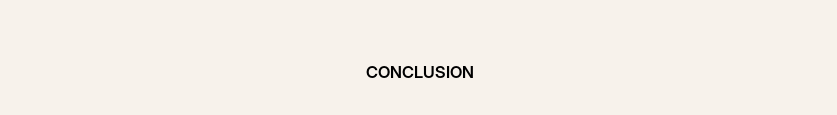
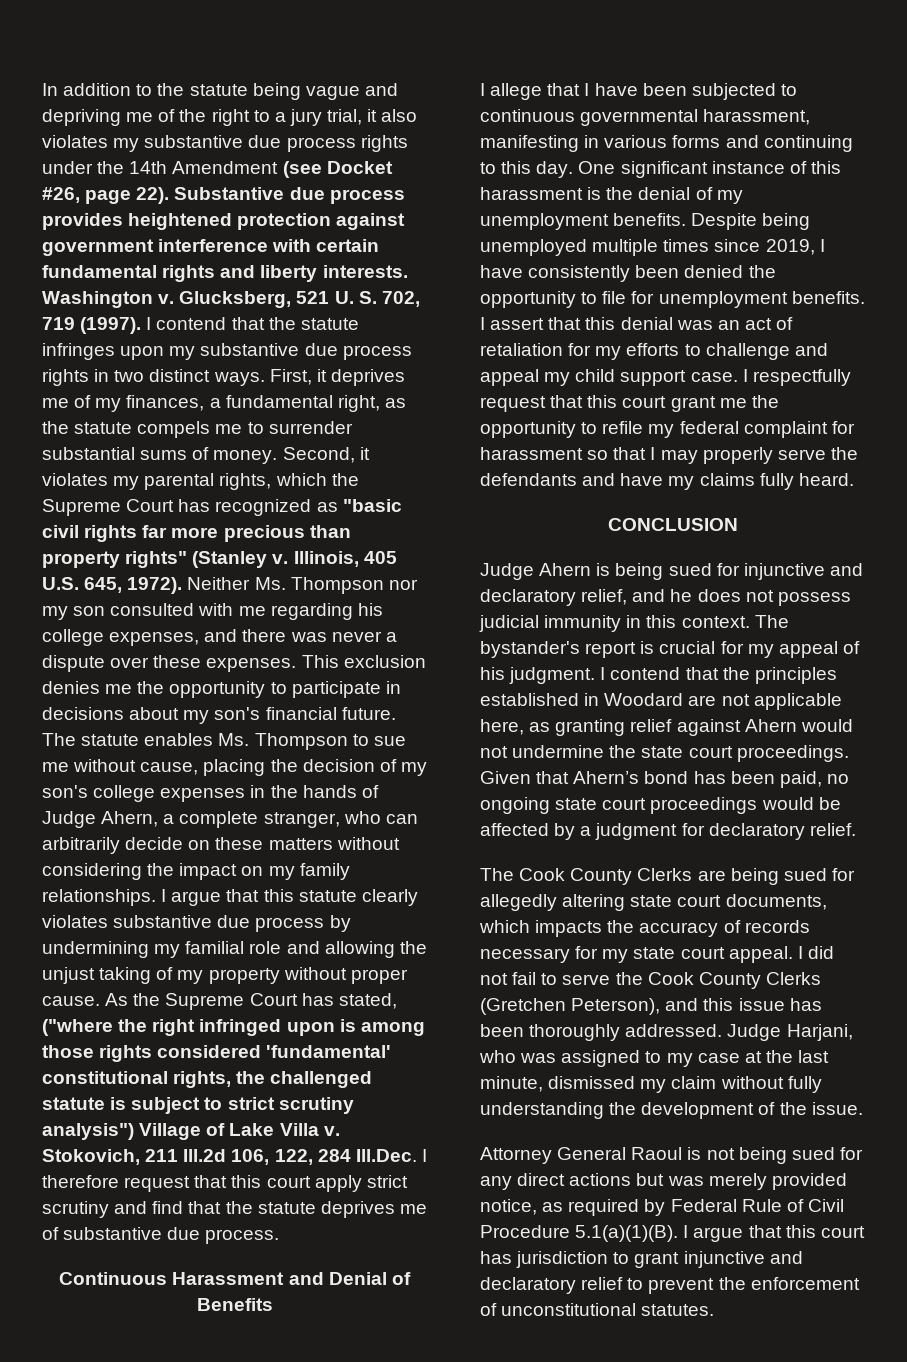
+ In addition to the statute being vague and depriving me of the right to a jury trial, it also violates my substantive due process rights under the 14th Amendment (see Docket #26, page 22). Substantive due process provides heightened protection against government interference with certain fundamental rights and liberty interests. Washington v. Glucksberg, 521 U. S. 702, 719 (1997). I contend that the statute infringes upon my substantive due process rights in two distinct ways. First, it deprives me of my finances, a fundamental right, as the statute compels me to surrender substantial sums of money. Second, it violates my parental rights, which the Supreme Court has recognized as "basic civil rights far more precious than property rights" (Stanley v. Illinois, 405 U.S. 645, 1972). Neither Ms. Thompson nor my son consulted with me regarding his college expenses, and there was never a dispute over these expenses. This exclusion denies me the opportunity to participate in decisions about my son's financial future. The statute enables Ms. Thompson to sue me without cause, placing the decision of my son's college expenses in the hands of Judge Ahern, a complete stranger, who can arbitrarily decide on these matters without considering the impact on my family relationships. I argue that this statute clearly violates substantive due process by undermining my familial role and allowing the unjust taking of my property without proper cause. As the Supreme Court has stated, ("where the right infringed upon is among those rights considered 'fundamental' constitutional rights, the challenged statute is subject to strict scrutiny analysis") Village of Lake Villa v. Stokovich, 211 Ill.2d 106, 122, 284 Ill.Dec. I therefore request that this court apply strict scrutiny and find that the statute deprives me of substantive due process.
+ Continuous Harassment and Denial of Benefits
+ I allege that I have been subjected to continuous governmental harassment, manifesting in various forms and continuing to this day. One significant instance of this harassment is the denial of my unemployment benefits. Despite being unemployed multiple times since 2019, I have consistently been denied the opportunity to file for unemployment benefits. I assert that this denial was an act of retaliation for my efforts to challenge and appeal my child support case. I respectfully request that this court grant me the opportunity to refile my federal complaint for harassment so that I may properly serve the defendants and have my claims fully heard.
  CONCLUSION
+ Judge Ahern is being sued for injunctive and declaratory relief, and he does not possess judicial immunity in this context. The bystander's report is crucial for my appeal of his judgment. I contend that the principles established in Woodard are not applicable here, as granting relief against Ahern would not undermine the state court proceedings. Given that Ahern’s bond has been paid, no ongoing state court proceedings would be affected by a judgment for declaratory relief.
+ The Cook County Clerks are being sued for allegedly altering state court documents, which impacts the accuracy of records necessary for my state court appeal. I did not fail to serve the Cook County Clerks (Gretchen Peterson), and this issue has been thoroughly addressed. Judge Harjani, who was assigned to my case at the last minute, dismissed my claim without fully understanding the development of the issue.
+ Attorney General Raoul is not being sued for any direct actions but was merely provided notice, as required by Federal Rule of Civil Procedure 5.1(a)(1)(B). I argue that this court has jurisdiction to grant injunctive and declaratory relief to prevent the enforcement of unconstitutional statutes.

